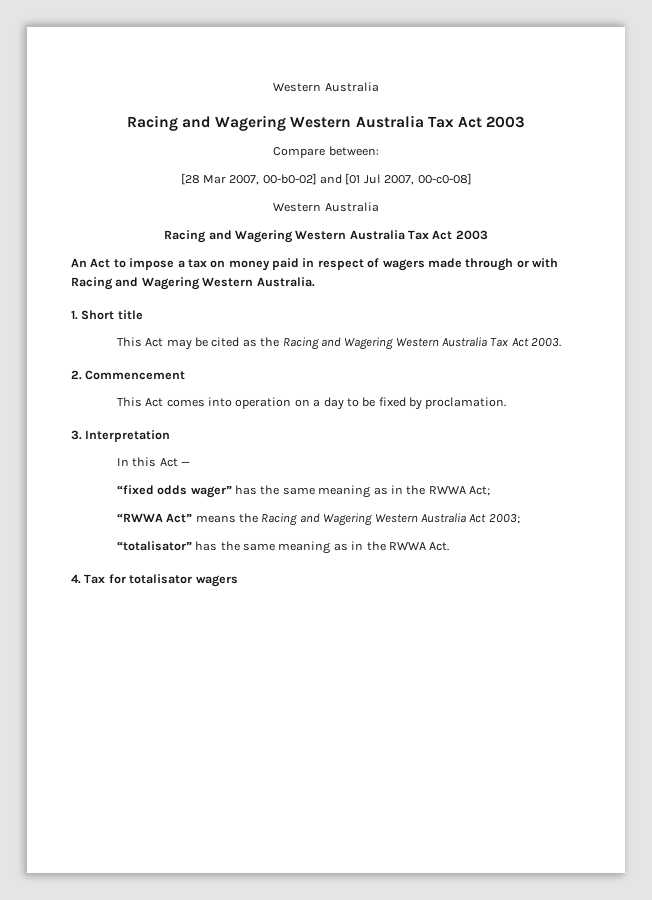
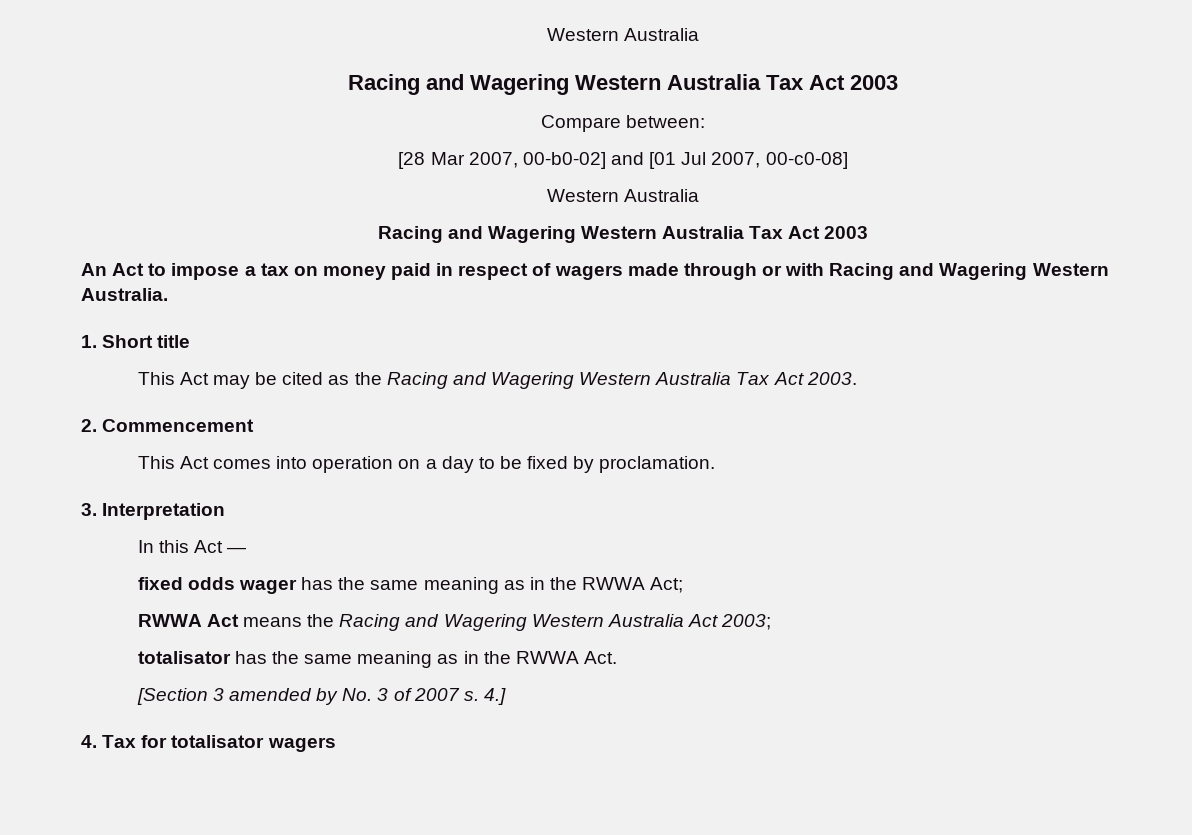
- “fixed odds wager” has the same meaning as in the RWWA Act;
+ fixed odds wager has the same meaning as in the RWWA Act;
- “RWWA Act” means the Racing and Wagering Western Australia Act 2003;
+ RWWA Act means the Racing and Wagering Western Australia Act 2003;
- “totalisator” has the same meaning as in the RWWA Act.
+ totalisator has the same meaning as in the RWWA Act.
+ [Section 3 amended by No. 3 of 2007 s. 4.]

